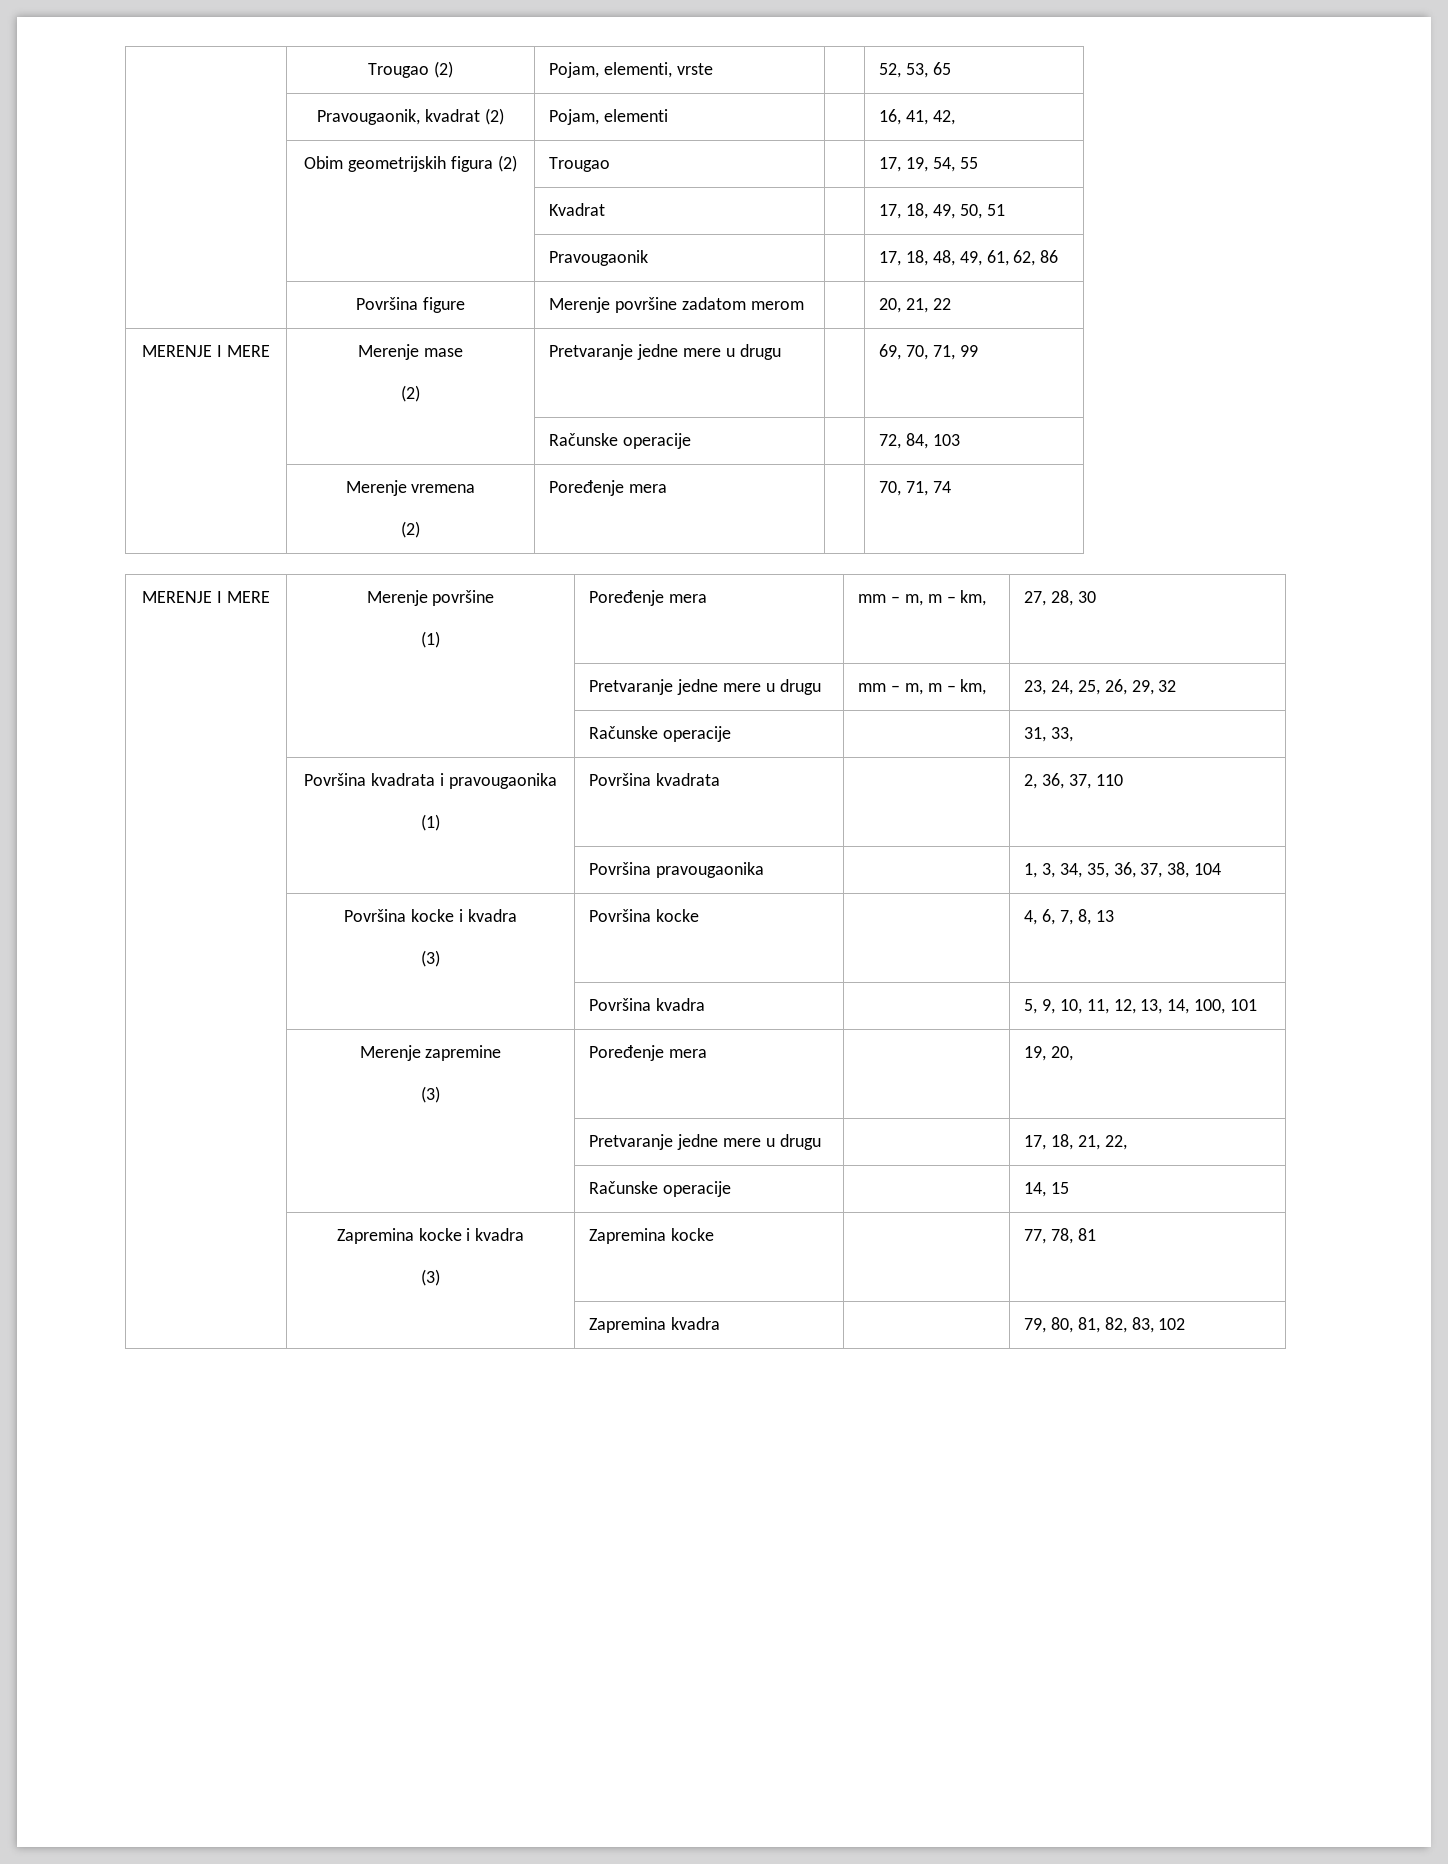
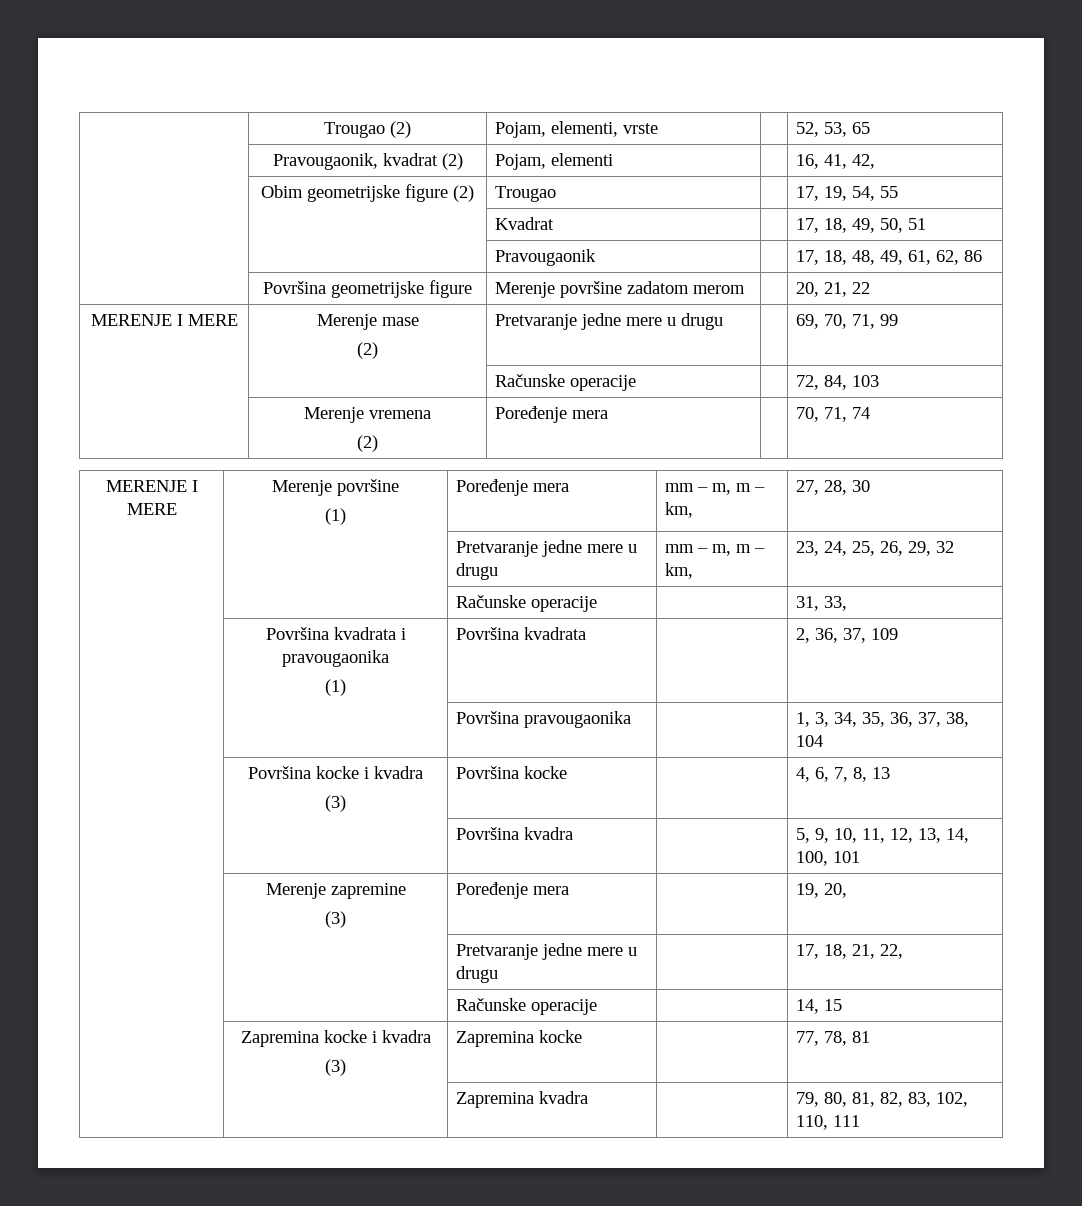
- | Obim geometrijskih figura (2) | Trougao | | 17, 19, 54, 55
+ | Obim geometrijske figure (2) | Trougao | | 17, 19, 54, 55
- | Površina figure | Merenje površine zadatom merom | | 20, 21, 22
+ | Površina geometrijske figure | Merenje površine zadatom merom | | 20, 21, 22
  | Površina kvadrata i pravougaonika
- (1) | Površina kvadrata | | 2, 36, 37, 110
+ (1) | Površina kvadrata | | 2, 36, 37, 109
- | | Zapremina kvadra | | 79, 80, 81, 82, 83, 102
+ | | Zapremina kvadra | | 79, 80, 81, 82, 83, 102, 110, 111

